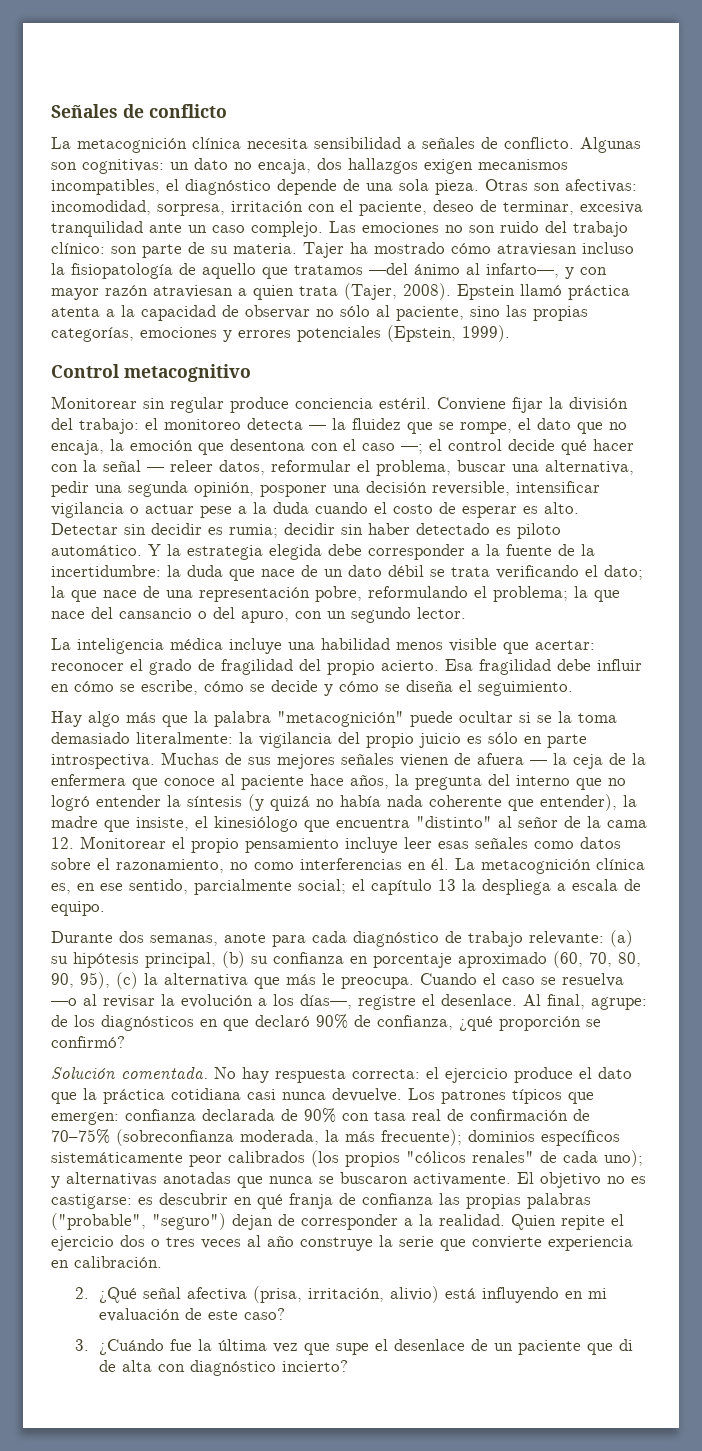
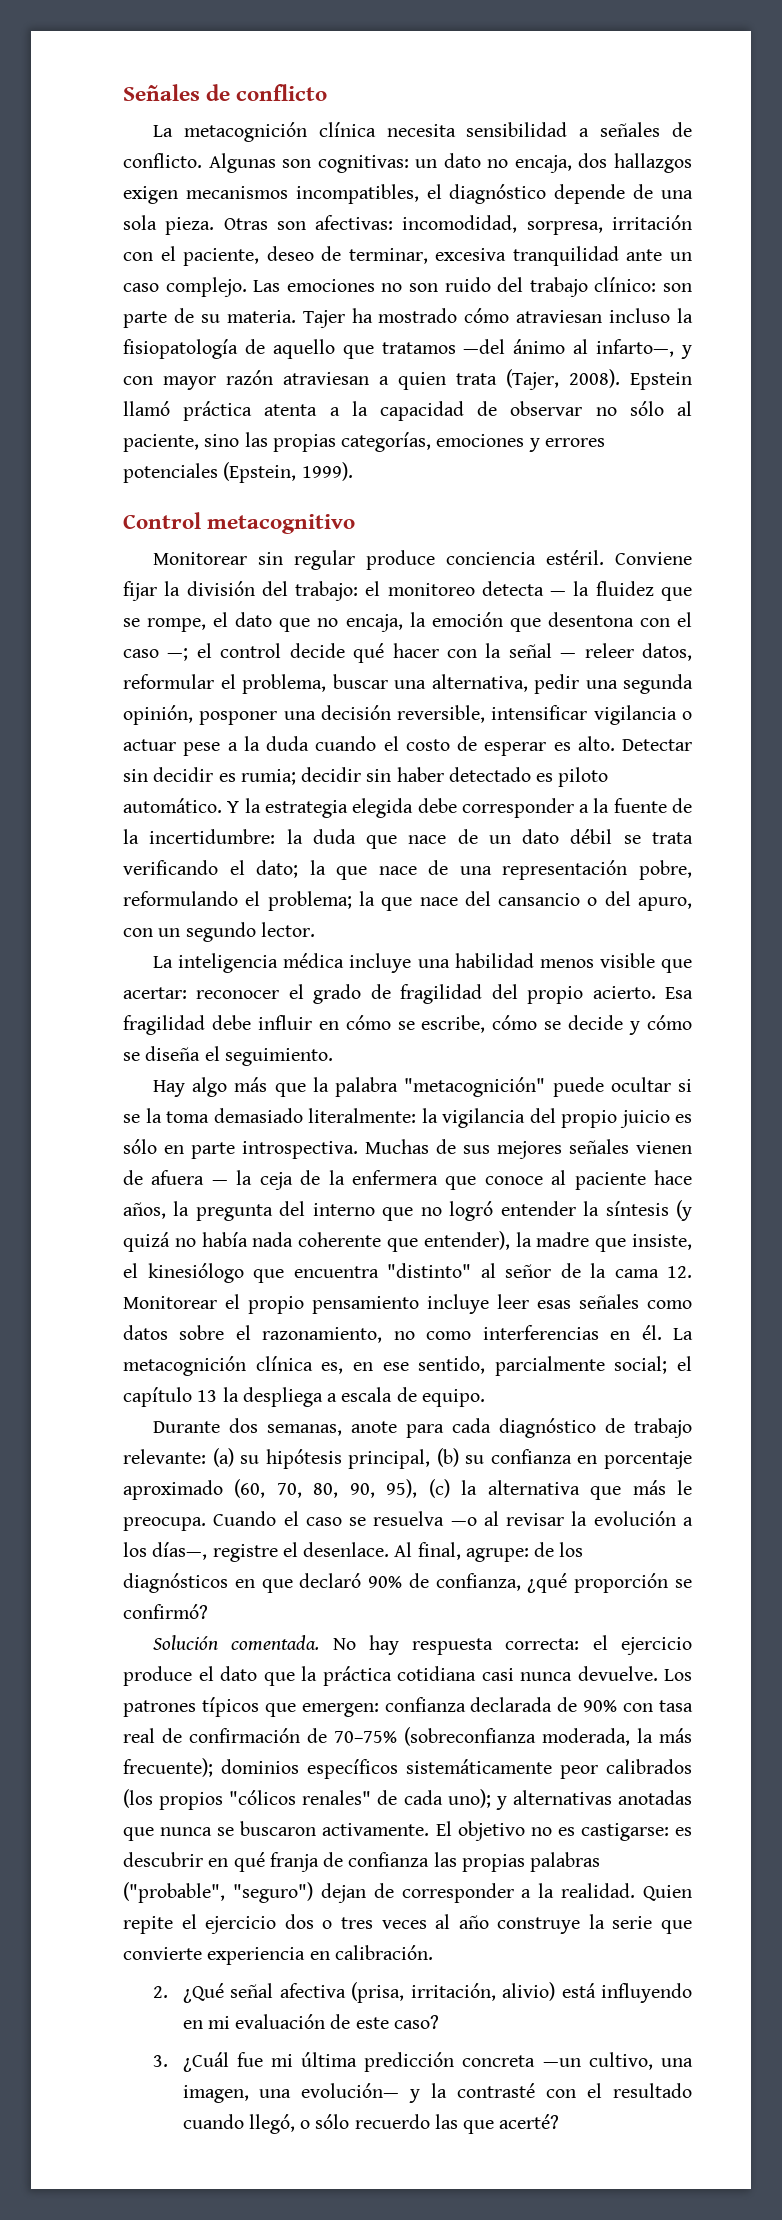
- 3. ¿Cuándo fue la última vez que supe el desenlace de un paciente que di de alta con diagnóstico incierto?
+ 3. ¿Cuál fue mi última predicción concreta —un cultivo, una imagen, una evolución— y la contrasté con el resultado cuando llegó, o sólo recuerdo las que acerté?

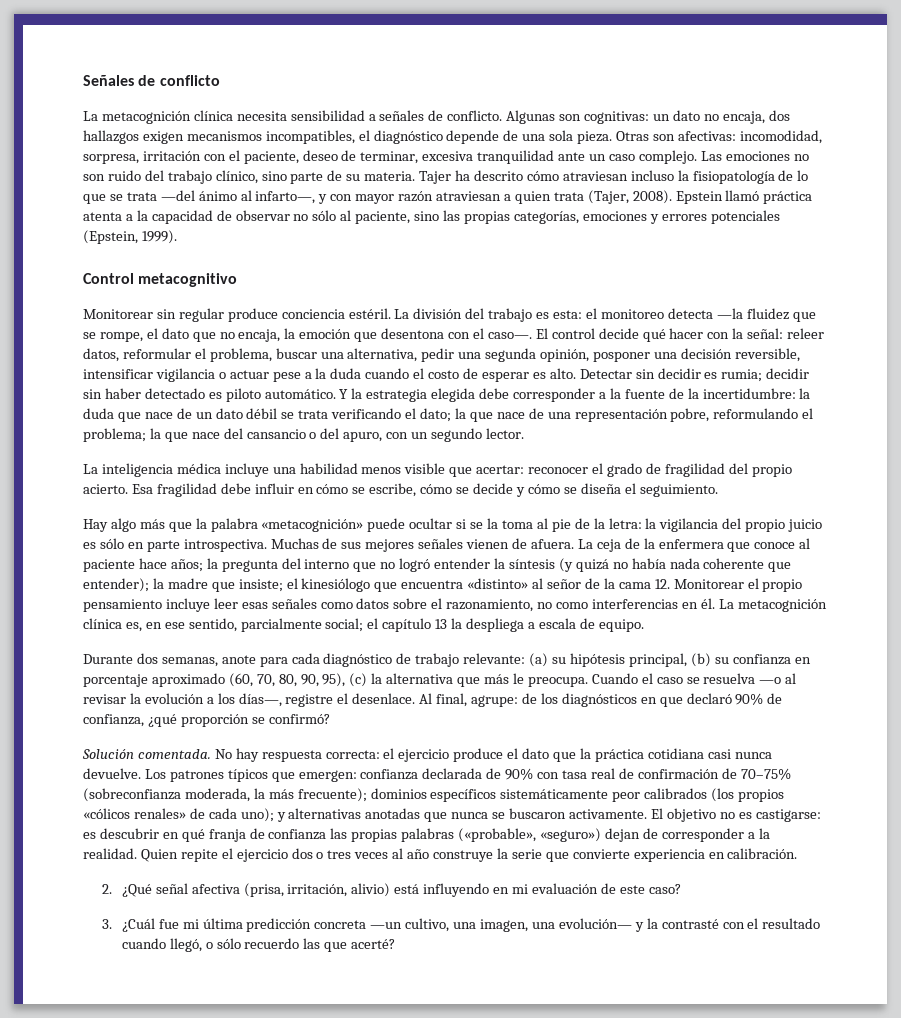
- Las emociones no son ruido del trabajo clínico: son parte de su materia.
+ Las emociones no son ruido del trabajo clínico, sino parte de su materia.
- Tajer ha mostrado cómo atraviesan incluso la fisiopatología de aquello que tratamos —del ánimo al infarto—, y con mayor razón atraviesan a quien trata (Tajer, 2008).
+ Tajer ha descrito cómo atraviesan incluso la fisiopatología de lo que se trata —del ánimo al infarto—, y con mayor razón atraviesan a quien trata (Tajer, 2008).
- Conviene fijar la división del trabajo: el monitoreo detecta — la fluidez que se rompe, el dato que no encaja, la emoción que desentona con el caso —; el control decide qué hacer con la señal — releer datos, reformular el problema, buscar una alternativa, pedir una segunda opinión, posponer una decisión reversible, intensificar vigilancia o actuar pese a la duda cuando el costo de esperar es alto.
+ La división del trabajo es esta: el monitoreo detecta —la fluidez que se rompe, el dato que no encaja, la emoción que desentona con el caso—. El control decide qué hacer con la señal: releer datos, reformular el problema, buscar una alternativa, pedir una segunda opinión, posponer una decisión reversible, intensificar vigilancia o actuar pese a la duda cuando el costo de esperar es alto.
- Hay algo más que la palabra "metacognición" puede ocultar si se la toma demasiado literalmente: la vigilancia del propio juicio es sólo en parte introspectiva.
+ Hay algo más que la palabra «metacognición» puede ocultar si se la toma al pie de la letra: la vigilancia del propio juicio es sólo en parte introspectiva.
- Muchas de sus mejores señales vienen de afuera — la ceja de la enfermera que conoce al paciente hace años, la pregunta del interno que no logró entender la síntesis (y quizá no había nada coherente que entender), la madre que insiste, el kinesiólogo que encuentra "distinto" al señor de la cama 12. Monitorear el propio pensamiento incluye leer esas señales como datos sobre el razonamiento, no como interferencias en él.
+ Muchas de sus mejores señales vienen de afuera. La ceja de la enfermera que conoce al paciente hace años; la pregunta del interno que no logró entender la síntesis (y quizá no había nada coherente que entender); la madre que insiste; el kinesiólogo que encuentra «distinto» al señor de la cama 12. Monitorear el propio pensamiento incluye leer esas señales como datos sobre el razonamiento, no como interferencias en él.
- Los patrones típicos que emergen: confianza declarada de 90% con tasa real de confirmación de 70–75% (sobreconfianza moderada, la más frecuente); dominios específicos sistemáticamente peor calibrados (los propios "cólicos renales" de cada uno); y alternativas anotadas que nunca se buscaron activamente.
+ Los patrones típicos que emergen: confianza declarada de 90% con tasa real de confirmación de 70–75% (sobreconfianza moderada, la más frecuente); dominios específicos sistemáticamente peor calibrados (los propios «cólicos renales» de cada uno); y alternativas anotadas que nunca se buscaron activamente.
- El objetivo no es castigarse: es descubrir en qué franja de confianza las propias palabras ("probable", "seguro") dejan de corresponder a la realidad.
+ El objetivo no es castigarse: es descubrir en qué franja de confianza las propias palabras («probable», «seguro») dejan de corresponder a la realidad.

